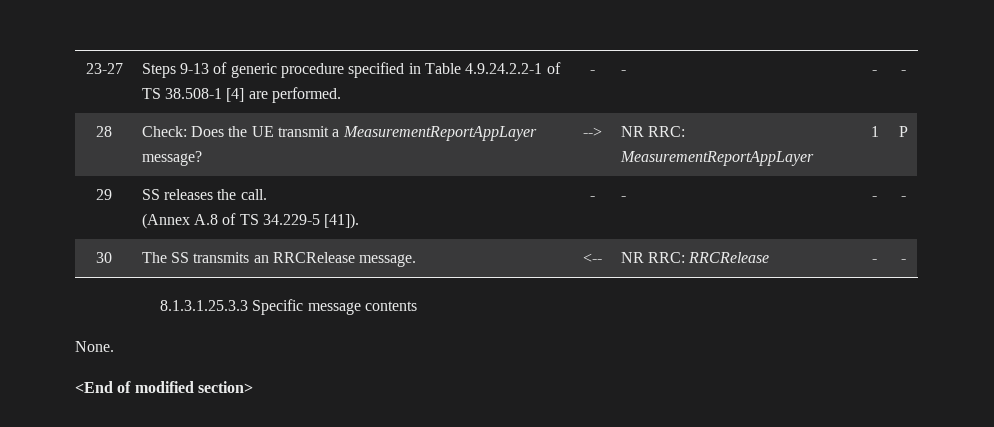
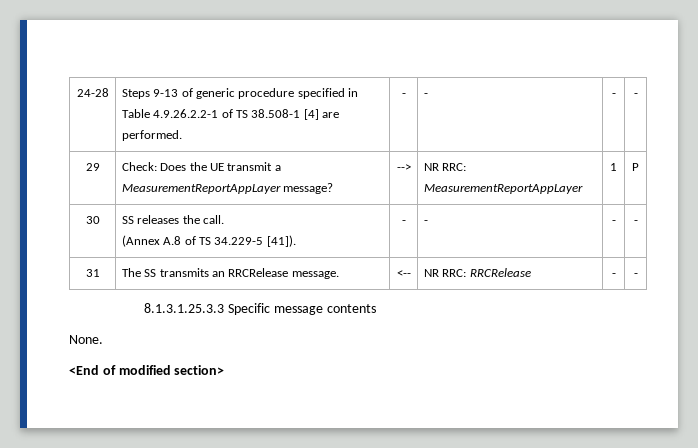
- 23-27 | Steps 9-13 of generic procedure specified in Table 4.9.24.2.2-1 of TS 38.508-1 [4] are performed. | - | - | - | -
+ 24-28 | Steps 9-13 of generic procedure specified in Table 4.9.26.2.2-1 of TS 38.508-1 [4] are performed. | - | - | - | -
- 28 | Check: Does the UE transmit a MeasurementReportAppLayer message? | --> | NR RRC: MeasurementReportAppLayer | 1 | P
+ 29 | Check: Does the UE transmit a MeasurementReportAppLayer message? | --> | NR RRC: MeasurementReportAppLayer | 1 | P
- 29 | SS releases the call.
+ 30 | SS releases the call.
- 30 | The SS transmits an RRCRelease message. | <-- | NR RRC: RRCRelease | - | -
+ 31 | The SS transmits an RRCRelease message. | <-- | NR RRC: RRCRelease | - | -

